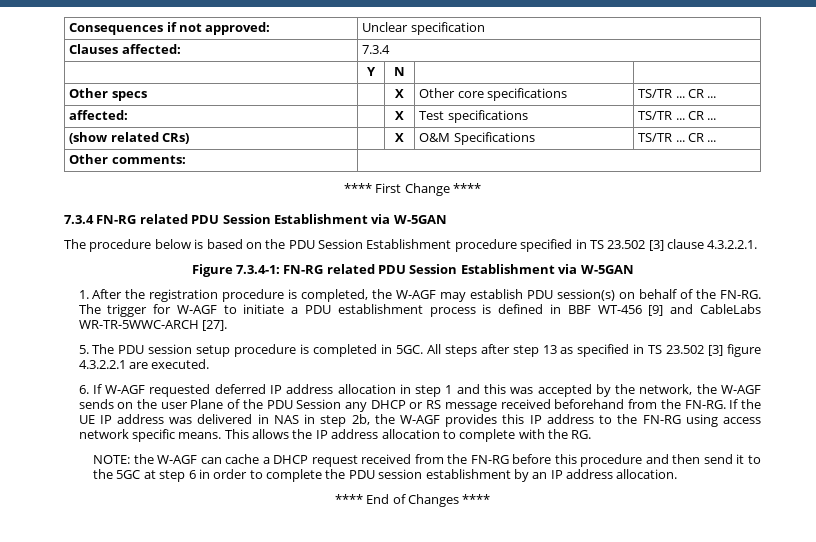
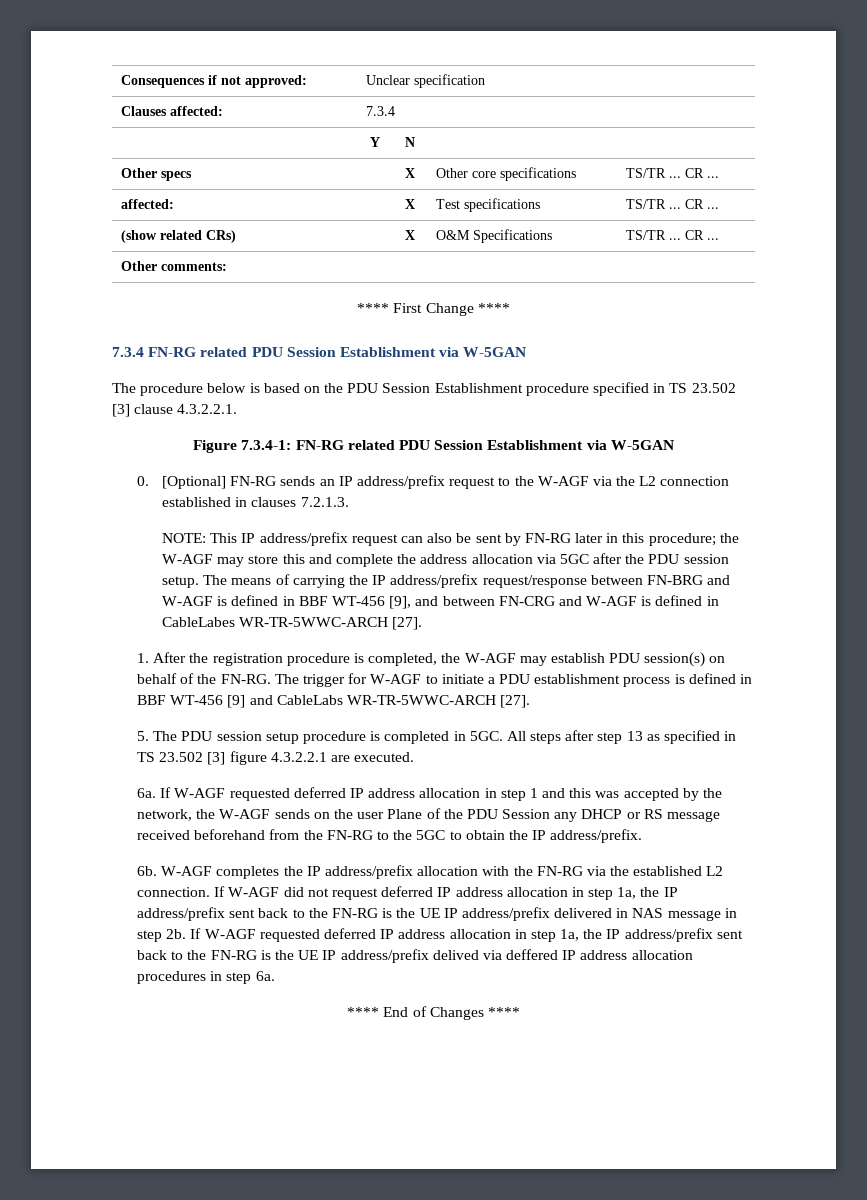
+ 0. [Optional] FN-RG sends an IP address/prefix request to the W-AGF via the L2 connection established in clauses 7.2.1.3.
+ NOTE: This IP address/prefix request can also be sent by FN-RG later in this procedure; the W-AGF may store this and complete the address allocation via 5GC after the PDU session setup. The means of carrying the IP address/prefix request/response between FN-BRG and W-AGF is defined in BBF WT-456 [9], and between FN-CRG and W-AGF is defined in CableLabes WR-TR-5WWC-ARCH [27].
- 6. If W-AGF requested deferred IP address allocation in step 1 and this was accepted by the network, the W-AGF sends on the user Plane of the PDU Session any DHCP or RS message received beforehand from the FN-RG. If the UE IP address was delivered in NAS in step 2b, the W-AGF provides this IP address to the FN-RG using access network specific means. This allows the IP address allocation to complete with the RG.
- NOTE: the W-AGF can cache a DHCP request received from the FN-RG before this procedure and then send it to the 5GC at step 6 in order to complete the PDU session establishment by an IP address allocation.
+ 6a. If W-AGF requested deferred IP address allocation in step 1 and this was accepted by the network, the W-AGF sends on the user Plane of the PDU Session any DHCP or RS message received beforehand from the FN-RG to the 5GC to obtain the IP address/prefix.
+ 6b. W-AGF completes the IP address/prefix allocation with the FN-RG via the established L2 connection. If W-AGF did not request deferred IP address allocation in step 1a, the IP address/prefix sent back to the FN-RG is the UE IP address/prefix delivered in NAS message in step 2b. If W-AGF requested deferred IP address allocation in step 1a, the IP address/prefix sent back to the FN-RG is the UE IP address/prefix delived via deffered IP address allocation procedures in step 6a.

